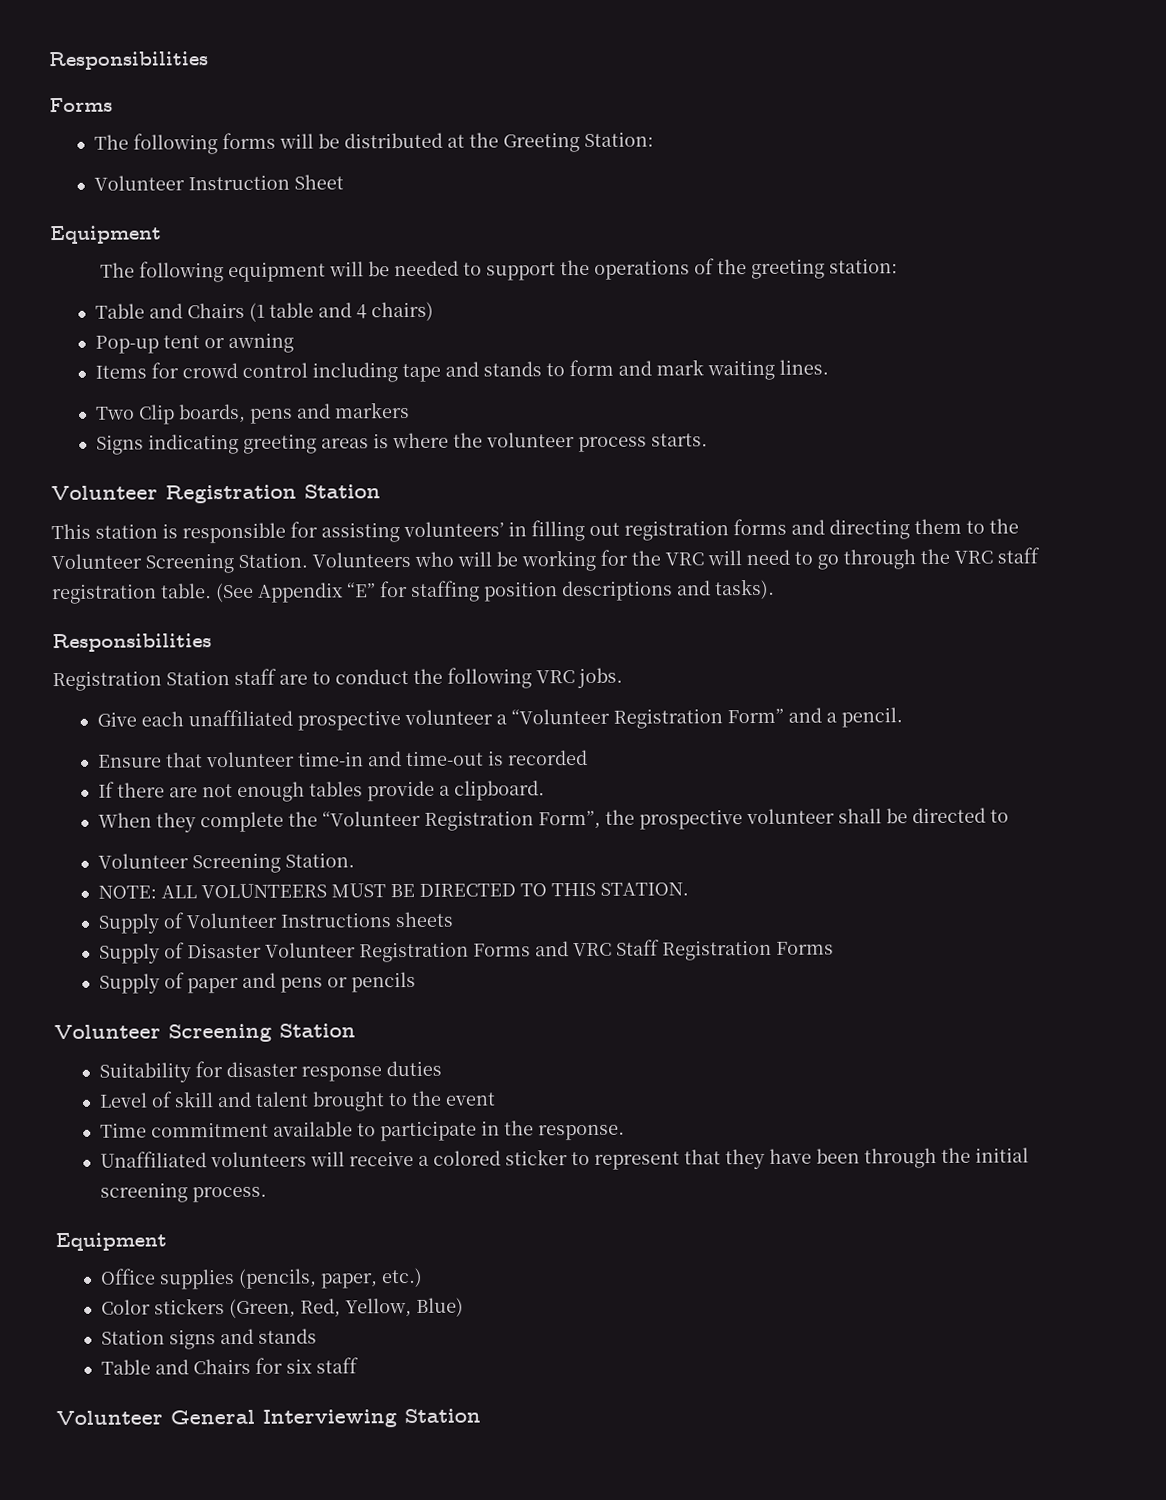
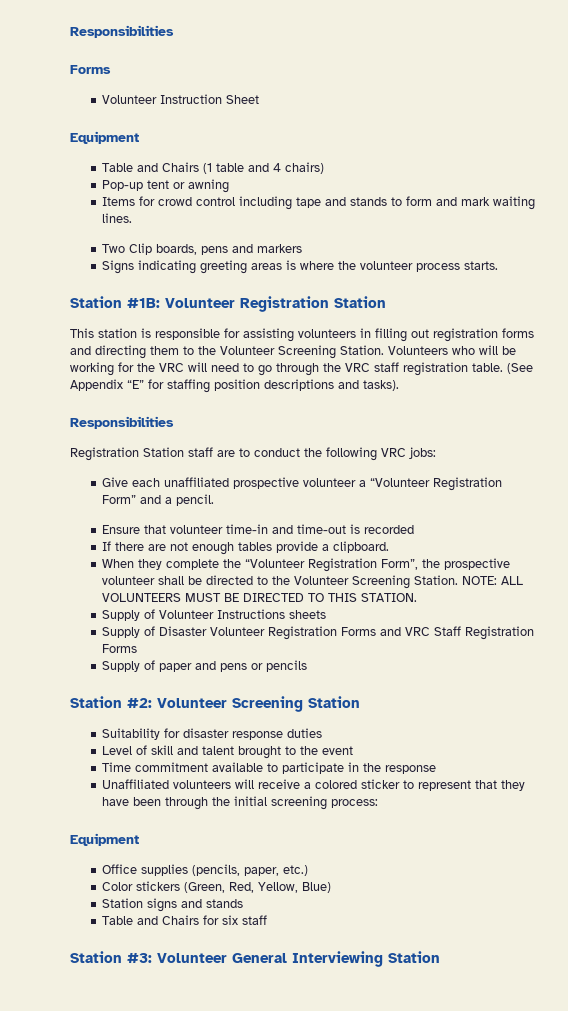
- The following forms will be distributed at the Greeting Station:
  Volunteer Instruction Sheet
  Equipment
- The following equipment will be needed to support the operations of the greeting station:
- Volunteer Registration Station
+ Station #1B: Volunteer Registration Station
- This station is responsible for assisting volunteers’ in filling out registration forms and directing them to the Volunteer Screening Station.
+ This station is responsible for assisting volunteers in filling out registration forms and directing them to the Volunteer Screening Station.
- Registration Station staff are to conduct the following VRC jobs.
+ Registration Station staff are to conduct the following VRC jobs:
- When they complete the “Volunteer Registration Form”, the prospective volunteer shall be directed to
- Volunteer Screening Station.
- NOTE: ALL VOLUNTEERS MUST BE DIRECTED TO THIS STATION.
+ When they complete the “Volunteer Registration Form”, the prospective volunteer shall be directed to the Volunteer Screening Station. NOTE: ALL VOLUNTEERS MUST BE DIRECTED TO THIS STATION.
- Volunteer Screening Station
+ Station #2: Volunteer Screening Station
- Time commitment available to participate in the response.
+ Time commitment available to participate in the response
- Unaffiliated volunteers will receive a colored sticker to represent that they have been through the initial screening process.
+ Unaffiliated volunteers will receive a colored sticker to represent that they have been through the initial screening process:
- Volunteer General Interviewing Station
+ Station #3: Volunteer General Interviewing Station

